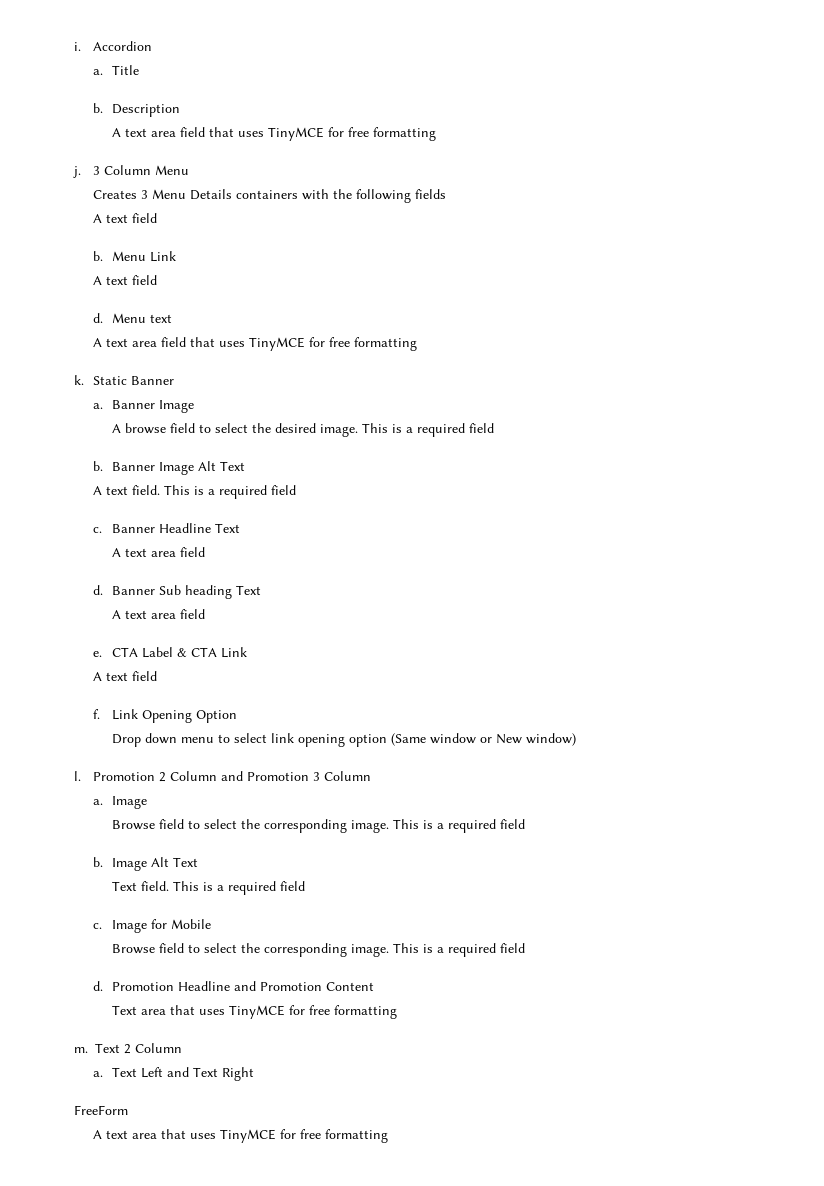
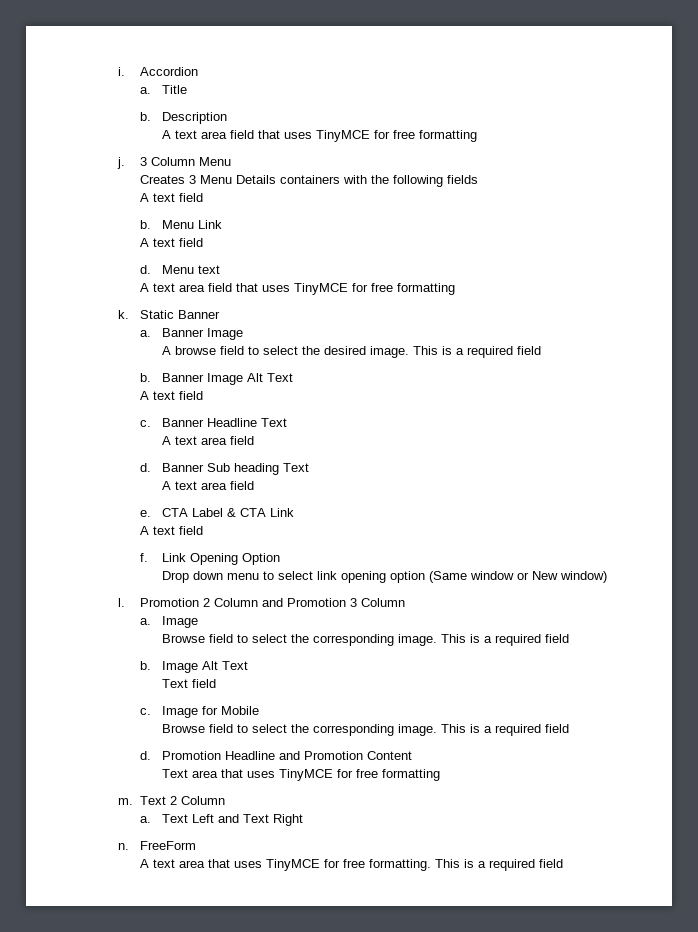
  Banner Image Alt Text
- A text field. This is a required field
+ A text field
- Text field. This is a required field
+ Text field
+ n.
- A text area that uses TinyMCE for free formatting
+ A text area that uses TinyMCE for free formatting. This is a required field

